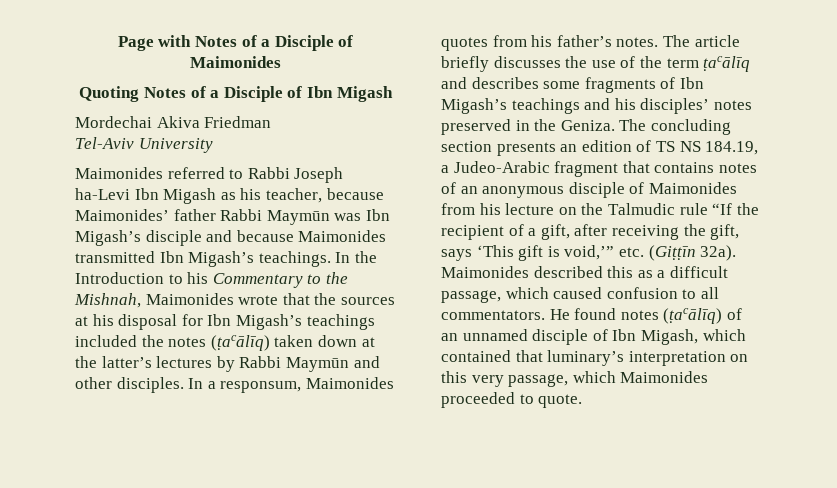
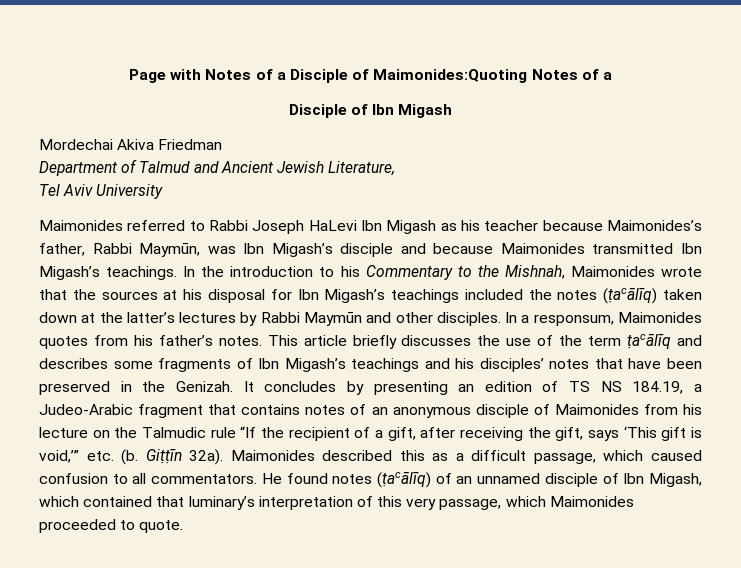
- Page with Notes of a Disciple of Maimonides
- Quoting Notes of a Disciple of Ibn Migash
+ Page with Notes of a Disciple of Maimonides:Quoting Notes of a
+ Disciple of Ibn Migash
- Tel-Aviv University
+ Department of Talmud and Ancient Jewish Literature,
+ Tel Aviv University
- Maimonides referred to Rabbi Joseph ha-Levi Ibn Migash as his teacher, because Maimonides’ father Rabbi Maymūn was Ibn Migash’s disciple and because Maimonides transmitted Ibn Migash’s teachings.
+ Maimonides referred to Rabbi Joseph HaLevi Ibn Migash as his teacher because Maimonides’s father, Rabbi Maymūn, was Ibn Migash’s disciple and because Maimonides transmitted Ibn Migash’s teachings.
- In the Introduction to his Commentary to the Mishnah, Maimonides wrote that the sources at his disposal for Ibn Migash’s teachings included the notes (ṭacālīq) taken down at the latter’s lectures by Rabbi Maymūn and other disciples.
+ In the introduction to his Commentary to the Mishnah, Maimonides wrote that the sources at his disposal for Ibn Migash’s teachings included the notes (ṭacālīq) taken down at the latter’s lectures by Rabbi Maymūn and other disciples.
- The article briefly discusses the use of the term ṭacālīq and describes some fragments of Ibn Migash’s teachings and his disciples’ notes preserved in the Geniza. The concluding section presents an edition of TS NS 184.19, a Judeo-Arabic fragment that contains notes of an anonymous disciple of Maimonides from his lecture on the Talmudic rule “If the recipient of a gift, after receiving the gift, says ‘This gift is void,’” etc. (Giṭṭīn 32a).
+ This article briefly discusses the use of the term ṭacālīq and describes some fragments of Ibn Migash’s teachings and his disciples’ notes that have been preserved in the Genizah. It concludes by presenting an edition of TS NS 184.19, a Judeo-Arabic fragment that contains notes of an anonymous disciple of Maimonides from his lecture on the Talmudic rule “If the recipient of a gift, after receiving the gift, says ‘This gift is void,’” etc. (b. Giṭṭīn 32a).
- He found notes (ṭacālīq) of an unnamed disciple of Ibn Migash, which contained that luminary’s interpretation on this very passage, which Maimonides proceeded to quote.
+ He found notes (ṭacālīq) of an unnamed disciple of Ibn Migash, which contained that luminary’s interpretation of this very passage, which Maimonides proceeded to quote.

